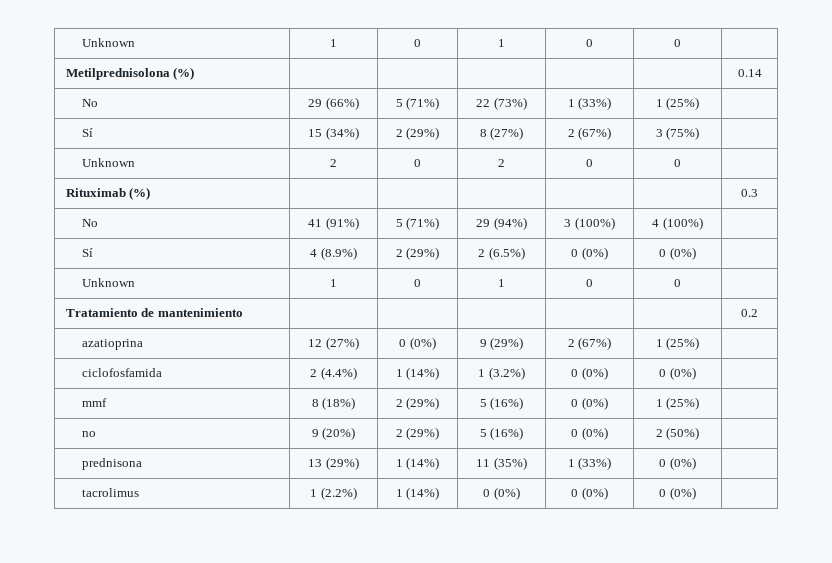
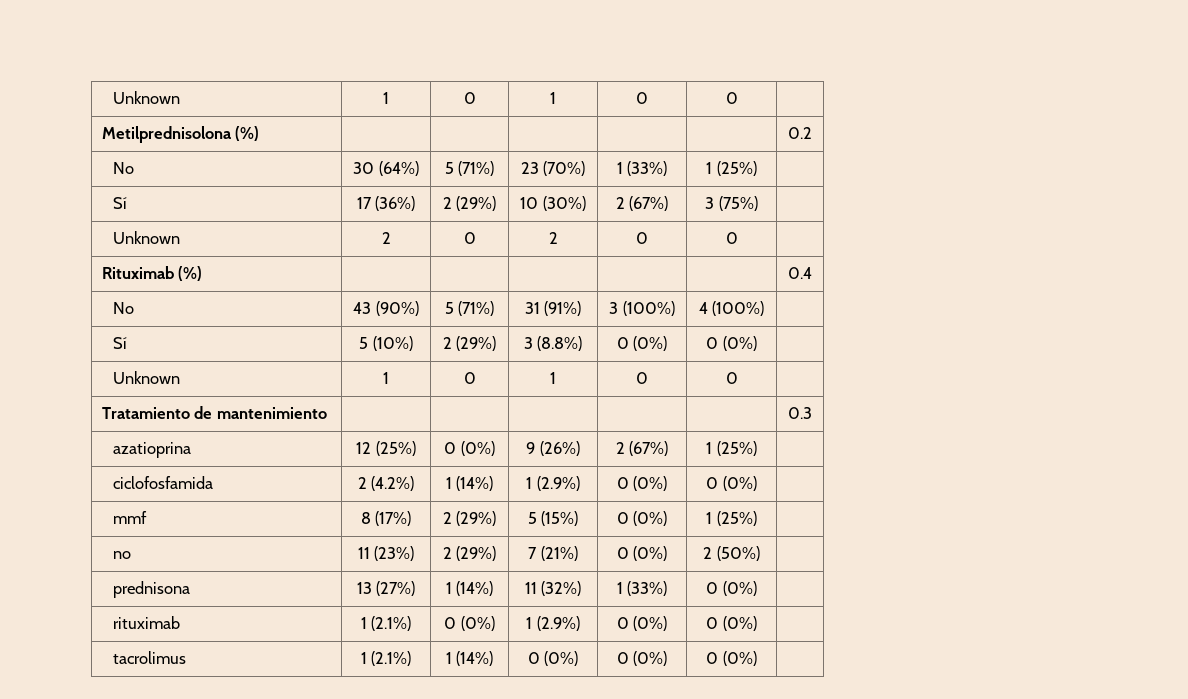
- Metilprednisolona (%) | | | | | | 0.14
- No | 29 (66%) | 5 (71%) | 22 (73%) | 1 (33%) | 1 (25%) |
+ Metilprednisolona (%) | | | | | | 0.2
+ No | 30 (64%) | 5 (71%) | 23 (70%) | 1 (33%) | 1 (25%) |
- Sí | 15 (34%) | 2 (29%) | 8 (27%) | 2 (67%) | 3 (75%) |
+ Sí | 17 (36%) | 2 (29%) | 10 (30%) | 2 (67%) | 3 (75%) |
- Rituximab (%) | | | | | | 0.3
- No | 41 (91%) | 5 (71%) | 29 (94%) | 3 (100%) | 4 (100%) |
+ Rituximab (%) | | | | | | 0.4
+ No | 43 (90%) | 5 (71%) | 31 (91%) | 3 (100%) | 4 (100%) |
- Sí | 4 (8.9%) | 2 (29%) | 2 (6.5%) | 0 (0%) | 0 (0%) |
+ Sí | 5 (10%) | 2 (29%) | 3 (8.8%) | 0 (0%) | 0 (0%) |
- Tratamiento de mantenimiento | | | | | | 0.2
+ Tratamiento de mantenimiento | | | | | | 0.3
- azatioprina | 12 (27%) | 0 (0%) | 9 (29%) | 2 (67%) | 1 (25%) |
+ azatioprina | 12 (25%) | 0 (0%) | 9 (26%) | 2 (67%) | 1 (25%) |
- ciclofosfamida | 2 (4.4%) | 1 (14%) | 1 (3.2%) | 0 (0%) | 0 (0%) |
+ ciclofosfamida | 2 (4.2%) | 1 (14%) | 1 (2.9%) | 0 (0%) | 0 (0%) |
- mmf | 8 (18%) | 2 (29%) | 5 (16%) | 0 (0%) | 1 (25%) |
+ mmf | 8 (17%) | 2 (29%) | 5 (15%) | 0 (0%) | 1 (25%) |
- no | 9 (20%) | 2 (29%) | 5 (16%) | 0 (0%) | 2 (50%) |
+ no | 11 (23%) | 2 (29%) | 7 (21%) | 0 (0%) | 2 (50%) |
- prednisona | 13 (29%) | 1 (14%) | 11 (35%) | 1 (33%) | 0 (0%) |
+ prednisona | 13 (27%) | 1 (14%) | 11 (32%) | 1 (33%) | 0 (0%) |
+ rituximab | 1 (2.1%) | 0 (0%) | 1 (2.9%) | 0 (0%) | 0 (0%) |
- tacrolimus | 1 (2.2%) | 1 (14%) | 0 (0%) | 0 (0%) | 0 (0%) |
+ tacrolimus | 1 (2.1%) | 1 (14%) | 0 (0%) | 0 (0%) | 0 (0%) |

